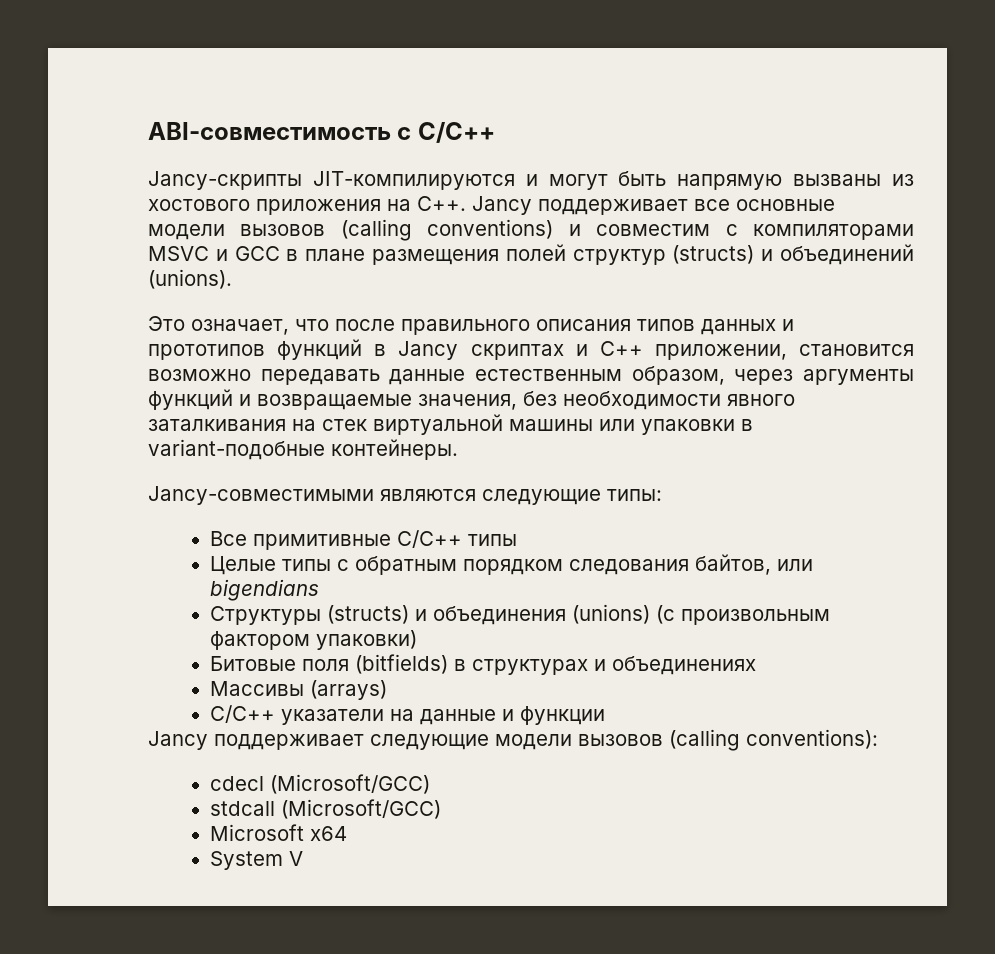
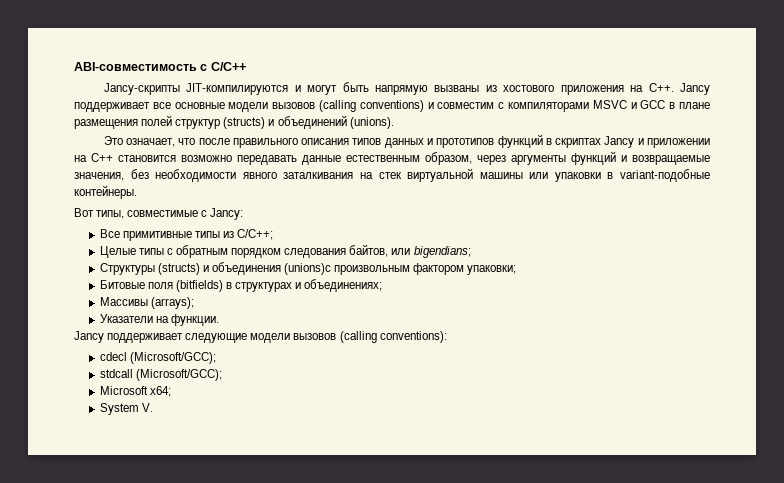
- Это означает, что после правильного описания типов данных и прототипов функций в Jancy скриптах и C++ приложении, становится возможно передавать данные естественным образом, через аргументы функций и возвращаемые значения, без необходимости явного заталкивания на стек виртуальной машины или упаковки в variant-подобные контейнеры.
+ Это означает, что после правильного описания типов данных и прототипов функций в скриптах Jancy и приложении на C++ становится возможно передавать данные естественным образом, через аргументы функций и возвращаемые значения, без необходимости явного заталкивания на стек виртуальной машины или упаковки в variant-подобные контейнеры.
- Jancy-совместимыми являются следующие типы:
+ Вот типы, совместимые с Jancy:
- Все примитивные C/C++ типы
+ Все примитивные типы из C/C++;
- Целые типы с обратным порядком следования байтов, или bigendians
+ Целые типы с обратным порядком следования байтов, или bigendians;
- Структуры (structs) и объединения (unions) (с произвольным фактором упаковки)
+ Структуры (structs) и объединения (unions)с произвольным фактором упаковки;
- Битовые поля (bitfields) в структурах и объединениях
+ Битовые поля (bitfields) в структурах и объединениях;
- Массивы (arrays)
- C/C++ указатели на данные и функции
+ Массивы (arrays);
+ Указатели на функции.
- cdecl (Microsoft/GCC)
+ cdecl (Microsoft/GCC);
- stdcall (Microsoft/GCC)
+ stdcall (Microsoft/GCC);
- Microsoft x64
+ Microsoft x64;
- System V
+ System V.

